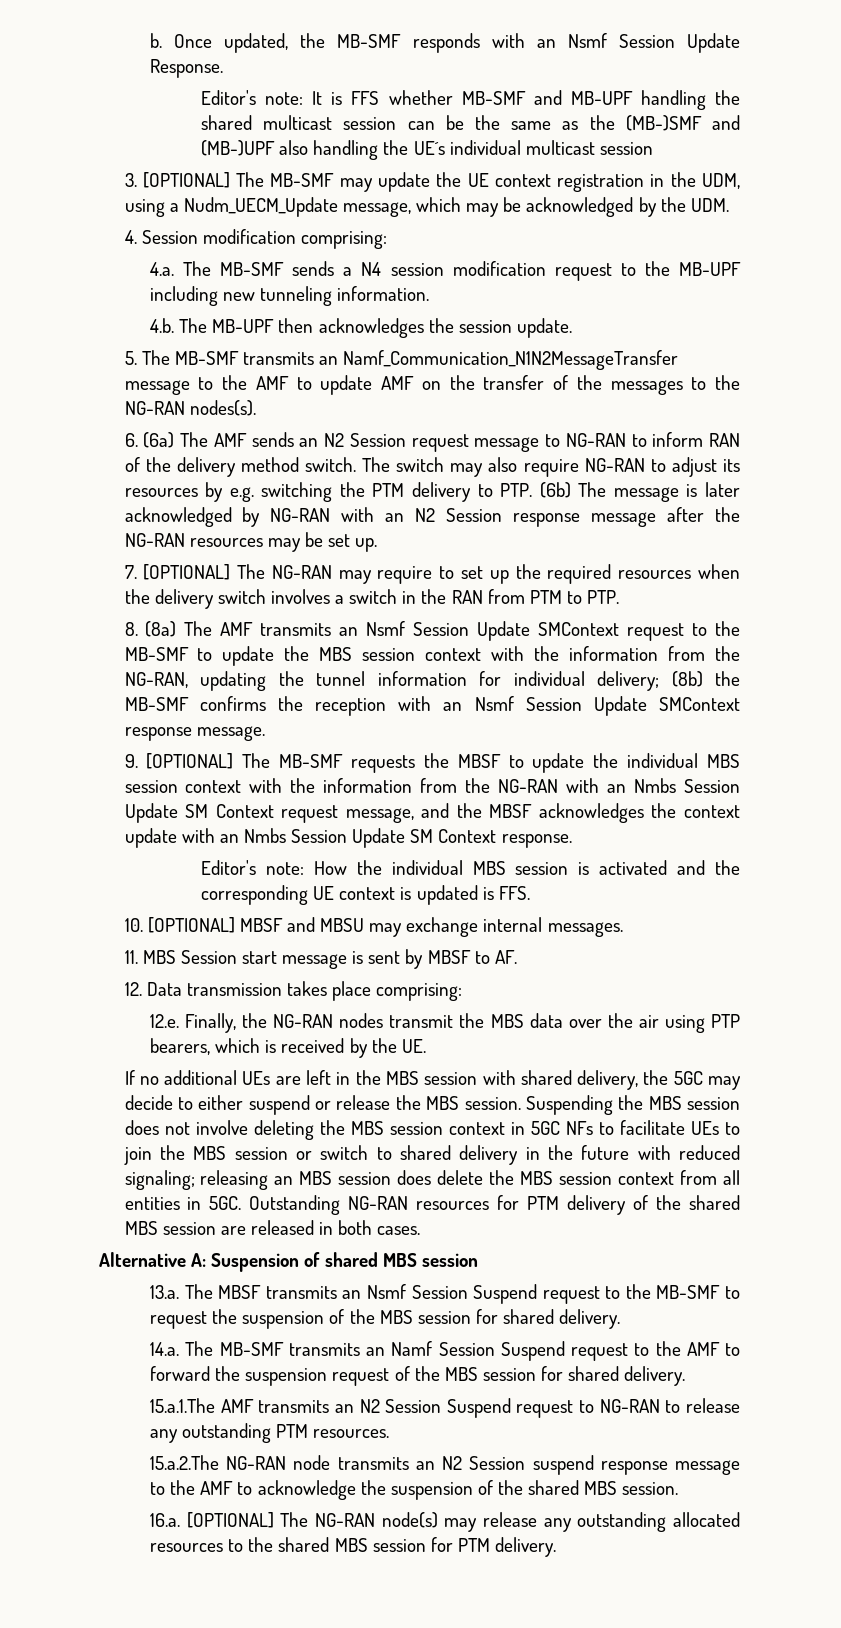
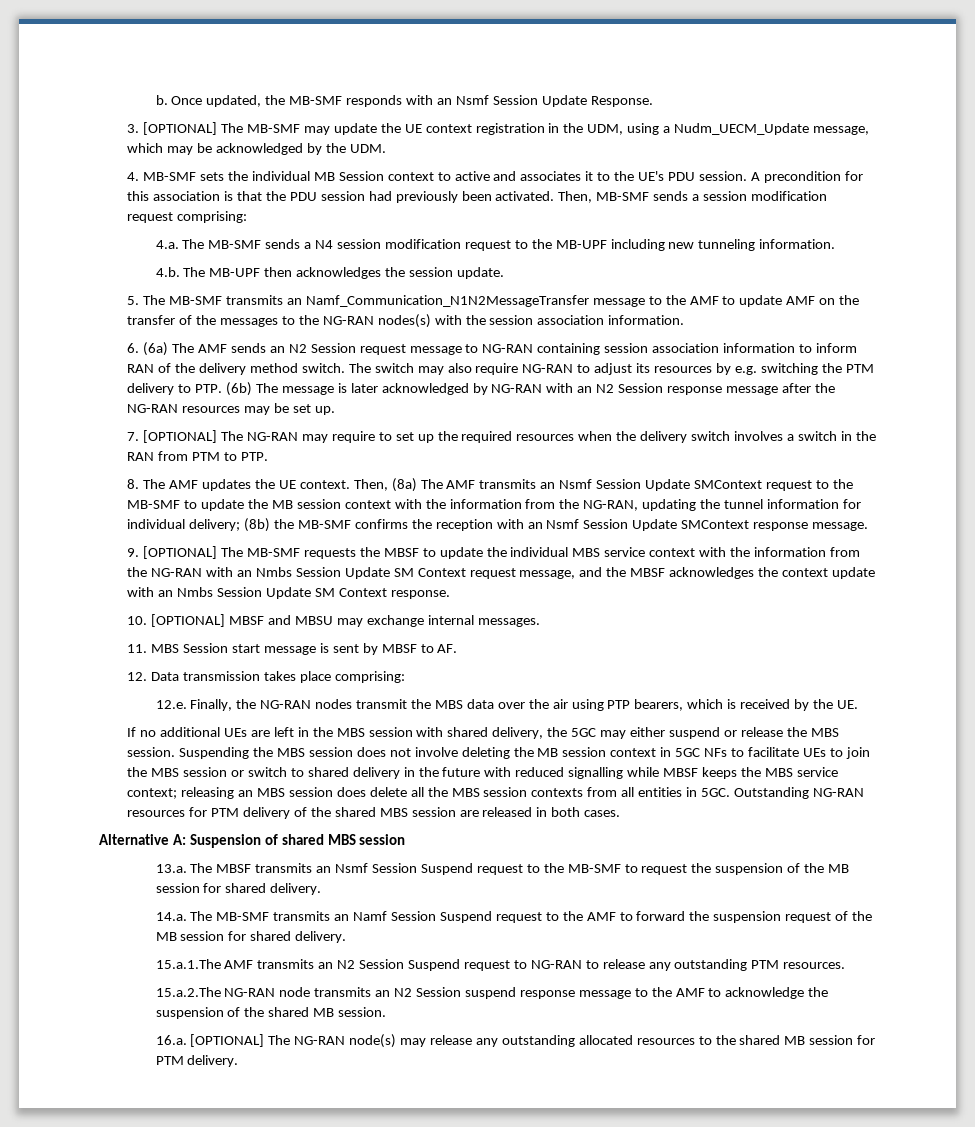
- Editor's note: It is FFS whether MB-SMF and MB-UPF handling the shared multicast session can be the same as the (MB-)SMF and (MB-)UPF also handling the UE´s individual multicast session
- 4. Session modification comprising:
+ 4. MB-SMF sets the individual MB Session context to active and associates it to the UE's PDU session. A precondition for this association is that the PDU session had previously been activated. Then, MB-SMF sends a session modification request comprising:
- 5. The MB-SMF transmits an Namf_Communication_N1N2MessageTransfer message to the AMF to update AMF on the transfer of the messages to the NG-RAN nodes(s).
+ 5. The MB-SMF transmits an Namf_Communication_N1N2MessageTransfer message to the AMF to update AMF on the transfer of the messages to the NG-RAN nodes(s) with the session association information.
- 6. (6a) The AMF sends an N2 Session request message to NG-RAN to inform RAN of the delivery method switch.
+ 6. (6a) The AMF sends an N2 Session request message to NG-RAN containing session association information to inform RAN of the delivery method switch.
- 8. (8a) The AMF transmits an Nsmf Session Update SMContext request to the MB-SMF to update the MBS session context with the information from the NG-RAN, updating the tunnel information for individual delivery; (8b) the MB-SMF confirms the reception with an Nsmf Session Update SMContext response message.
+ 8. The AMF updates the UE context. Then, (8a) The AMF transmits an Nsmf Session Update SMContext request to the MB-SMF to update the MB session context with the information from the NG-RAN, updating the tunnel information for individual delivery; (8b) the MB-SMF confirms the reception with an Nsmf Session Update SMContext response message.
- 9. [OPTIONAL] The MB-SMF requests the MBSF to update the individual MBS session context with the information from the NG-RAN with an Nmbs Session Update SM Context request message, and the MBSF acknowledges the context update with an Nmbs Session Update SM Context response.
+ 9. [OPTIONAL] The MB-SMF requests the MBSF to update the individual MBS service context with the information from the NG-RAN with an Nmbs Session Update SM Context request message, and the MBSF acknowledges the context update with an Nmbs Session Update SM Context response.
- Editor's note: How the individual MBS session is activated and the corresponding UE context is updated is FFS.
- If no additional UEs are left in the MBS session with shared delivery, the 5GC may decide to either suspend or release the MBS session.
+ If no additional UEs are left in the MBS session with shared delivery, the 5GC may either suspend or release the MBS session.
- Suspending the MBS session does not involve deleting the MBS session context in 5GC NFs to facilitate UEs to join the MBS session or switch to shared delivery in the future with reduced signaling; releasing an MBS session does delete the MBS session context from all entities in 5GC.
+ Suspending the MBS session does not involve deleting the MB session context in 5GC NFs to facilitate UEs to join the MBS session or switch to shared delivery in the future with reduced signalling while MBSF keeps the MBS service context; releasing an MBS session does delete all the MBS session contexts from all entities in 5GC.
- 13.a. The MBSF transmits an Nsmf Session Suspend request to the MB-SMF to request the suspension of the MBS session for shared delivery.
+ 13.a. The MBSF transmits an Nsmf Session Suspend request to the MB-SMF to request the suspension of the MB session for shared delivery.
- 14.a. The MB-SMF transmits an Namf Session Suspend request to the AMF to forward the suspension request of the MBS session for shared delivery.
+ 14.a. The MB-SMF transmits an Namf Session Suspend request to the AMF to forward the suspension request of the MB session for shared delivery.
- 15.a.2.The NG-RAN node transmits an N2 Session suspend response message to the AMF to acknowledge the suspension of the shared MBS session.
+ 15.a.2.The NG-RAN node transmits an N2 Session suspend response message to the AMF to acknowledge the suspension of the shared MB session.
- 16.a. [OPTIONAL] The NG-RAN node(s) may release any outstanding allocated resources to the shared MBS session for PTM delivery.
+ 16.a. [OPTIONAL] The NG-RAN node(s) may release any outstanding allocated resources to the shared MB session for PTM delivery.

